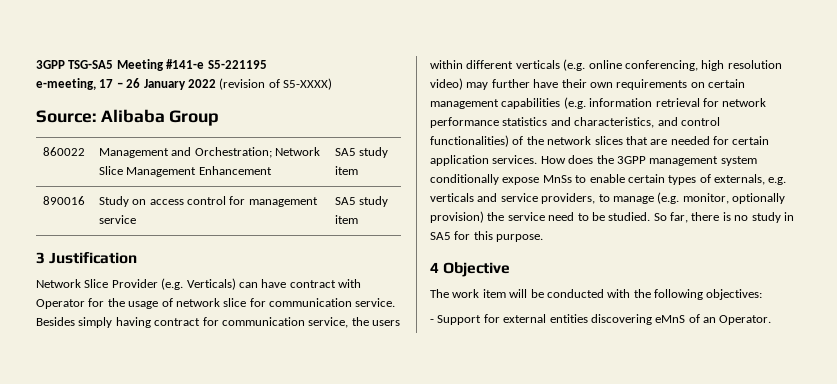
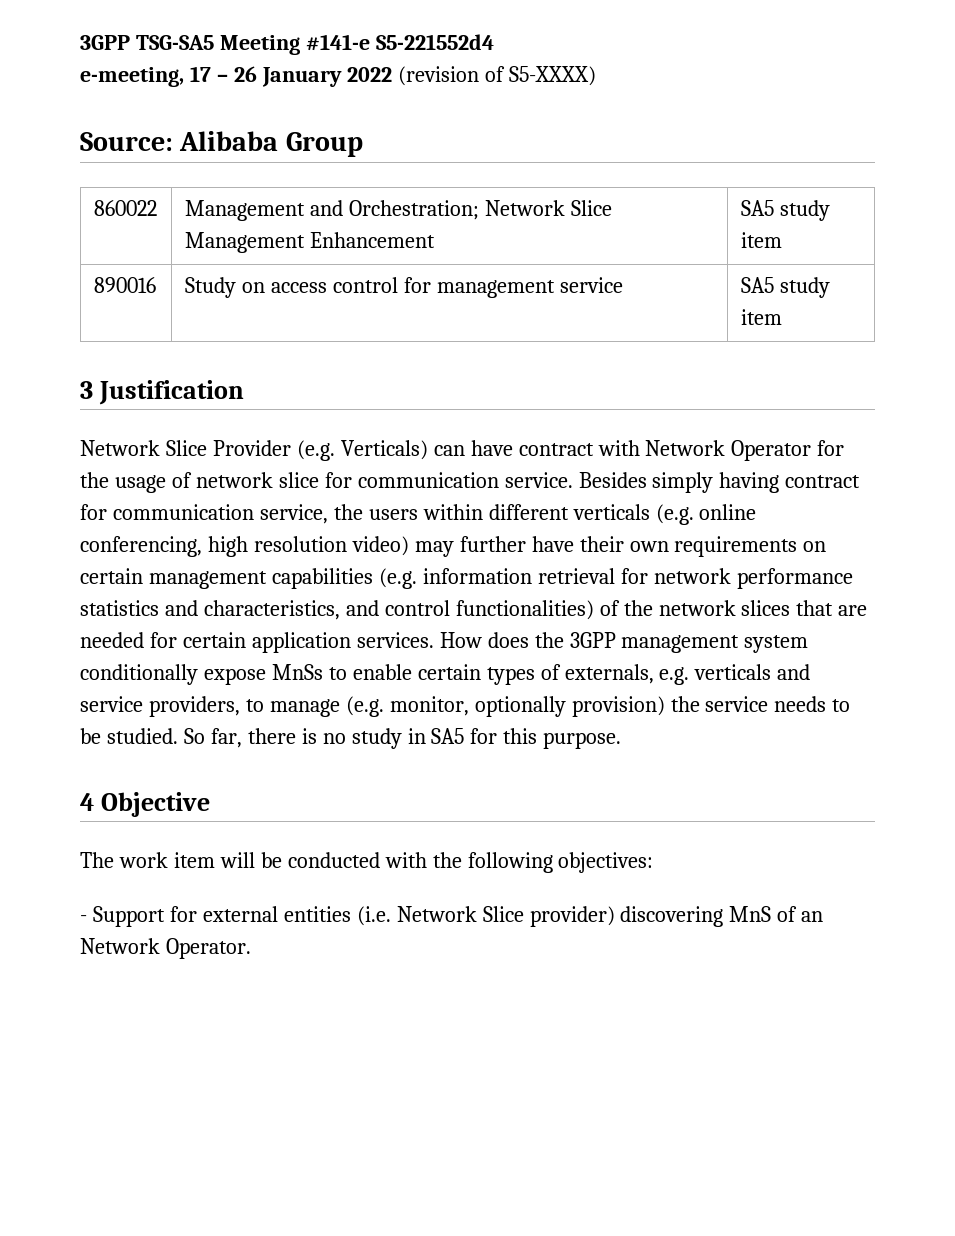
- 3GPP TSG-SA5 Meeting #141-e S5-221195
+ 3GPP TSG-SA5 Meeting #141-e S5-221552d4
- Network Slice Provider (e.g. Verticals) can have contract with Operator for the usage of network slice for communication service.
+ Network Slice Provider (e.g. Verticals) can have contract with Network Operator for the usage of network slice for communication service.
- How does the 3GPP management system conditionally expose MnSs to enable certain types of externals, e.g. verticals and service providers, to manage (e.g. monitor, optionally provision) the service need to be studied.
+ How does the 3GPP management system conditionally expose MnSs to enable certain types of externals, e.g. verticals and service providers, to manage (e.g. monitor, optionally provision) the service needs to be studied.
- - Support for external entities discovering eMnS of an Operator.
+ - Support for external entities (i.e. Network Slice provider) discovering MnS of an Network Operator.

